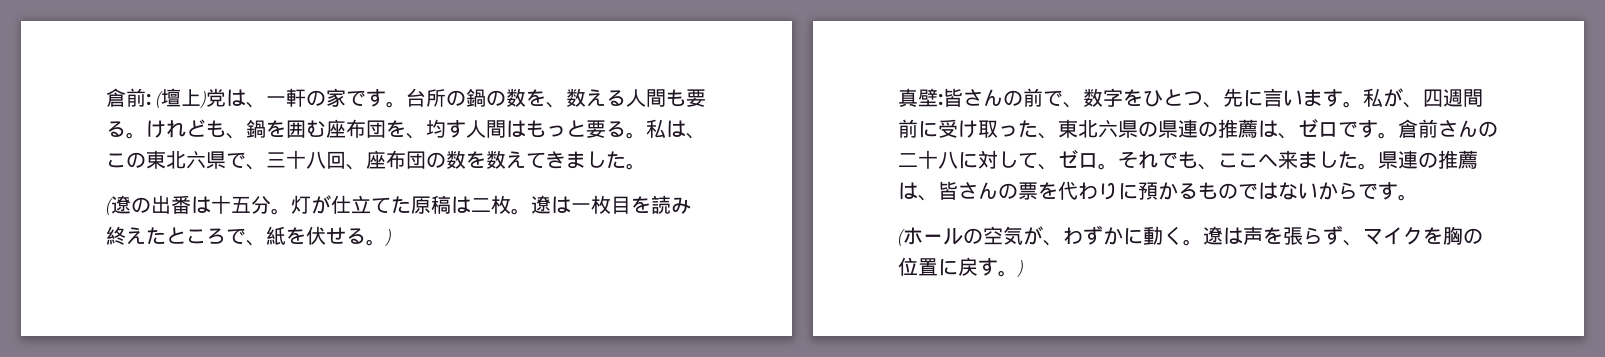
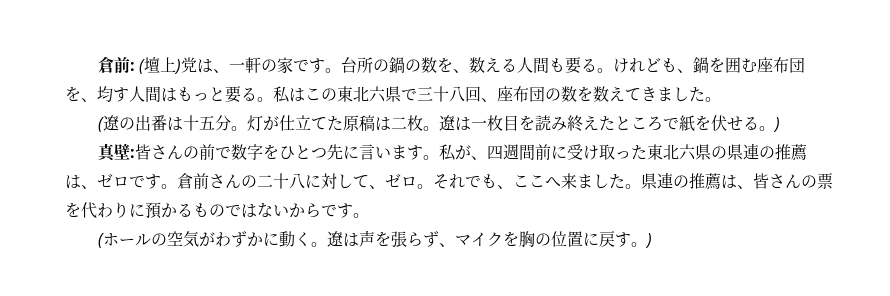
- 私は、この東北六県で、三十八回、座布団の数を数えてきました。
+ 私はこの東北六県で三十八回、座布団の数を数えてきました。
- 遼は一枚目を読み終えたところで、紙を伏せる。)
+ 遼は一枚目を読み終えたところで紙を伏せる。)
- 真壁:皆さんの前で、数字をひとつ、先に言います。
+ 真壁:皆さんの前で数字をひとつ先に言います。
- 私が、四週間前に受け取った、東北六県の県連の推薦は、ゼロです。
+ 私が、四週間前に受け取った東北六県の県連の推薦は、ゼロです。
- (ホールの空気が、わずかに動く。
+ (ホールの空気がわずかに動く。

